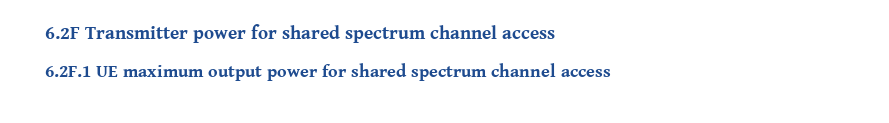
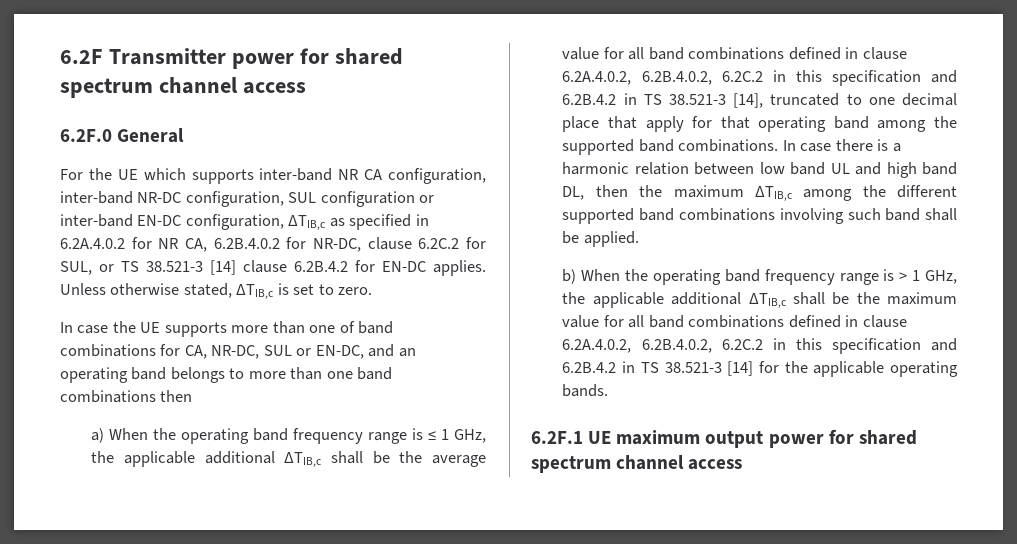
+ 6.2F.0 General
+ For the UE which supports inter-band NR CA configuration, inter-band NR-DC configuration, SUL configuration or inter-band EN-DC configuration, ΔTIB,c as specified in 6.2A.4.0.2 for NR CA, 6.2B.4.0.2 for NR-DC, clause 6.2C.2 for SUL, or TS 38.521-3 [14] clause 6.2B.4.2 for EN-DC applies. Unless otherwise stated, ΔTIB,c is set to zero.
+ In case the UE supports more than one of band combinations for CA, NR-DC, SUL or EN-DC, and an operating band belongs to more than one band combinations then
+ a) When the operating band frequency range is ≤ 1 GHz, the applicable additional ΔTIB,c shall be the average value for all band combinations defined in clause 6.2A.4.0.2, 6.2B.4.0.2, 6.2C.2 in this specification and 6.2B.4.2 in TS 38.521-3 [14], truncated to one decimal place that apply for that operating band among the supported band combinations. In case there is a harmonic relation between low band UL and high band DL, then the maximum ΔTIB,c among the different supported band combinations involving such band shall be applied.
+ b) When the operating band frequency range is > 1 GHz, the applicable additional ΔTIB,c shall be the maximum value for all band combinations defined in clause 6.2A.4.0.2, 6.2B.4.0.2, 6.2C.2 in this specification and 6.2B.4.2 in TS 38.521-3 [14] for the applicable operating bands.

